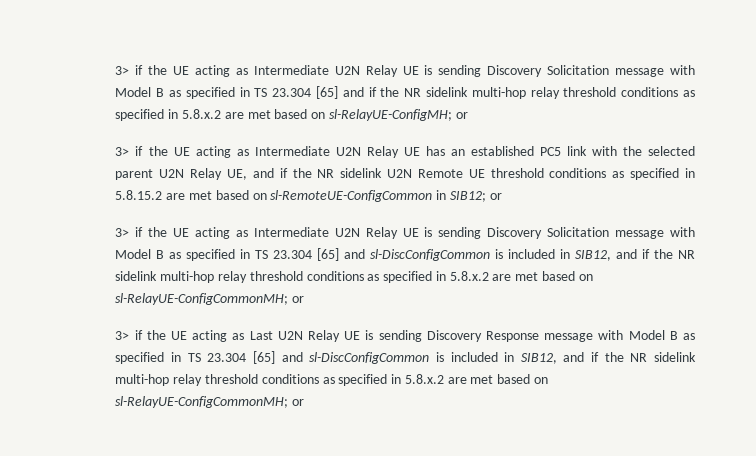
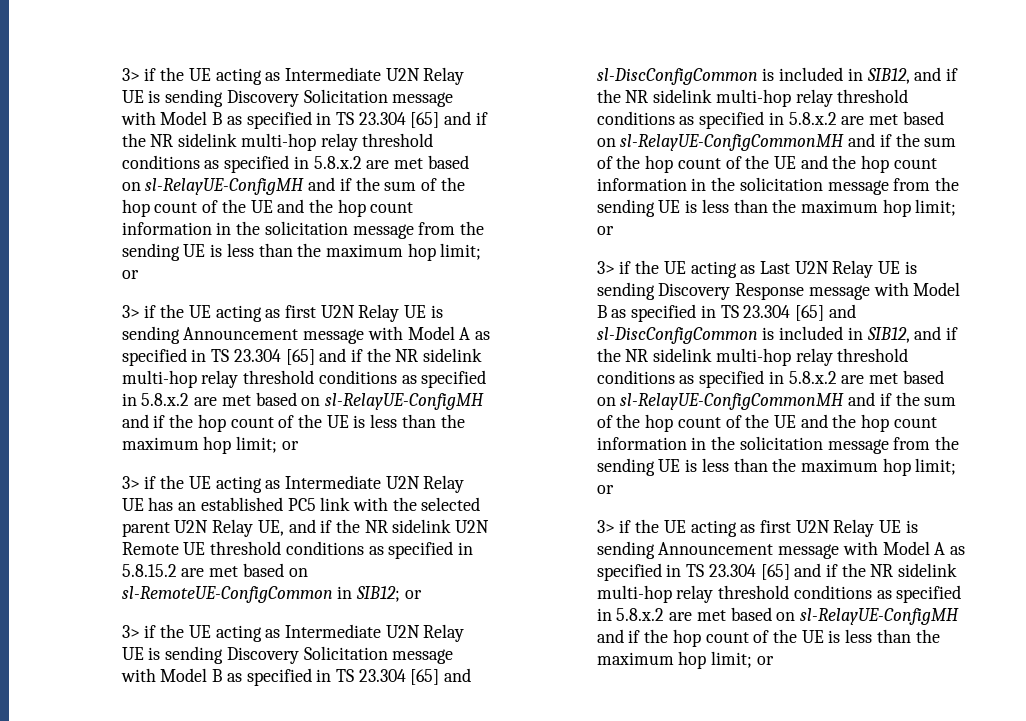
- 3> if the UE acting as Intermediate U2N Relay UE is sending Discovery Solicitation message with Model B as specified in TS 23.304 [65] and if the NR sidelink multi-hop relay threshold conditions as specified in 5.8.x.2 are met based on sl-RelayUE-ConfigMH; or
+ 3> if the UE acting as Intermediate U2N Relay UE is sending Discovery Solicitation message with Model B as specified in TS 23.304 [65] and if the NR sidelink multi-hop relay threshold conditions as specified in 5.8.x.2 are met based on sl-RelayUE-ConfigMH and if the sum of the hop count of the UE and the hop count information in the solicitation message from the sending UE is less than the maximum hop limit; or
+ 3> if the UE acting as first U2N Relay UE is sending Announcement message with Model A as specified in TS 23.304 [65] and if the NR sidelink multi-hop relay threshold conditions as specified in 5.8.x.2 are met based on sl-RelayUE-ConfigMH and if the hop count of the UE is less than the maximum hop limit; or
- 3> if the UE acting as Intermediate U2N Relay UE is sending Discovery Solicitation message with Model B as specified in TS 23.304 [65] and sl-DiscConfigCommon is included in SIB12, and if the NR sidelink multi-hop relay threshold conditions as specified in 5.8.x.2 are met based on sl-RelayUE-ConfigCommonMH; or
+ 3> if the UE acting as Intermediate U2N Relay UE is sending Discovery Solicitation message with Model B as specified in TS 23.304 [65] and sl-DiscConfigCommon is included in SIB12, and if the NR sidelink multi-hop relay threshold conditions as specified in 5.8.x.2 are met based on sl-RelayUE-ConfigCommonMH and if the sum of the hop count of the UE and the hop count information in the solicitation message from the sending UE is less than the maximum hop limit; or
- 3> if the UE acting as Last U2N Relay UE is sending Discovery Response message with Model B as specified in TS 23.304 [65] and sl-DiscConfigCommon is included in SIB12, and if the NR sidelink multi-hop relay threshold conditions as specified in 5.8.x.2 are met based on sl-RelayUE-ConfigCommonMH; or
+ 3> if the UE acting as Last U2N Relay UE is sending Discovery Response message with Model B as specified in TS 23.304 [65] and sl-DiscConfigCommon is included in SIB12, and if the NR sidelink multi-hop relay threshold conditions as specified in 5.8.x.2 are met based on sl-RelayUE-ConfigCommonMH and if the sum of the hop count of the UE and the hop count information in the solicitation message from the sending UE is less than the maximum hop limit; or
+ 3> if the UE acting as first U2N Relay UE is sending Announcement message with Model A as specified in TS 23.304 [65] and if the NR sidelink multi-hop relay threshold conditions as specified in 5.8.x.2 are met based on sl-RelayUE-ConfigMH and if the hop count of the UE is less than the maximum hop limit; or

